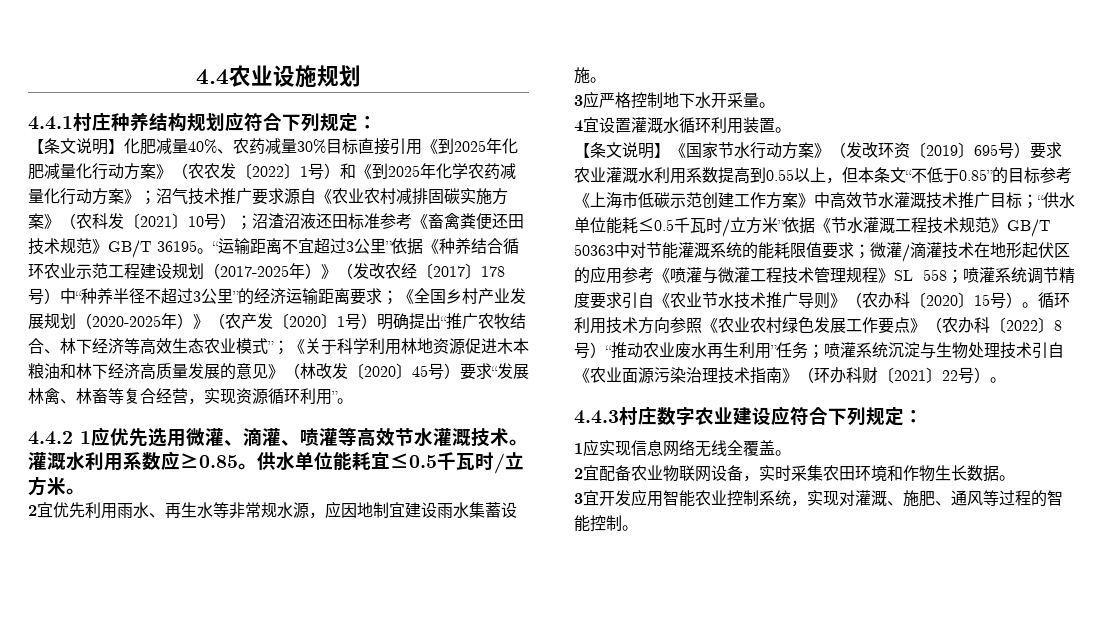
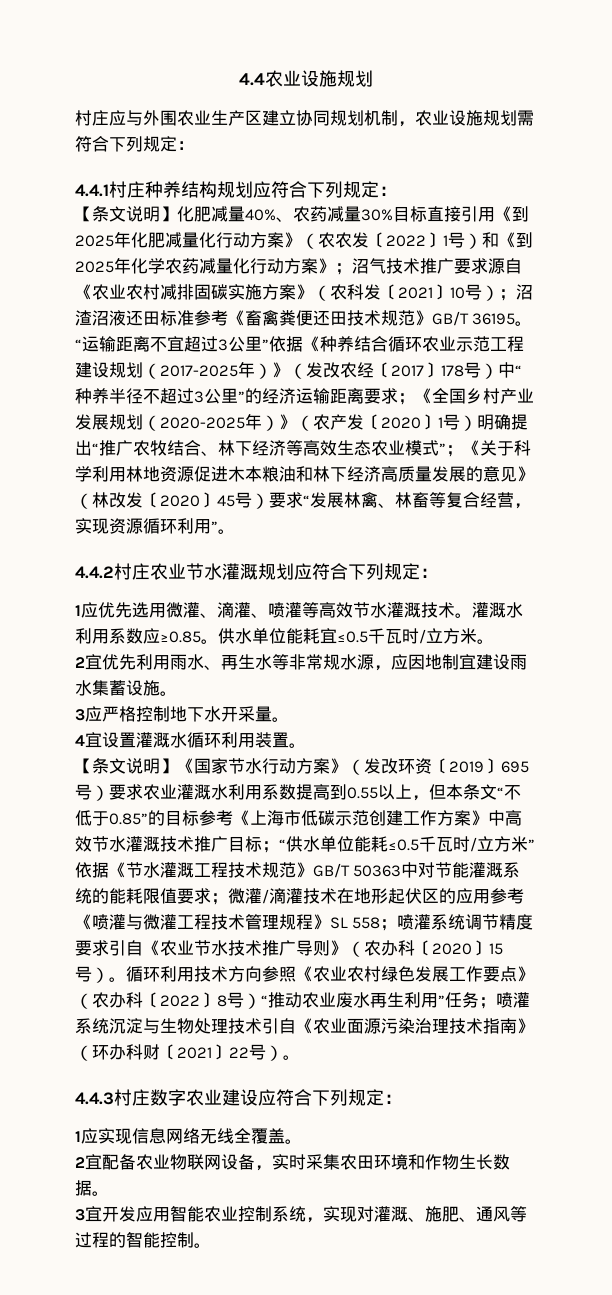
+ 村庄应与外围农业生产区建立协同规划机制，农业设施规划需符合下列规定：
- 4.4.2 1应优先选用微灌、滴灌、喷灌等高效节水灌溉技术。
+ 4.4.2村庄农业节水灌溉规划应符合下列规定：
+ 1应优先选用微灌、滴灌、喷灌等高效节水灌溉技术。

